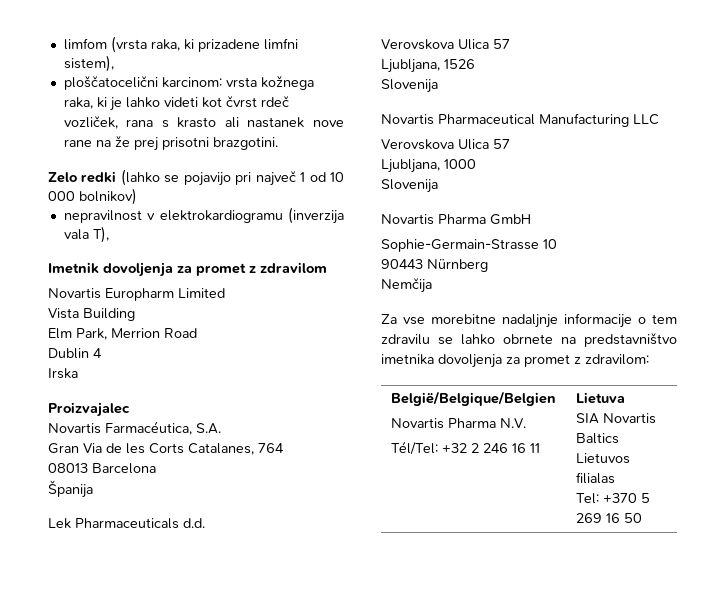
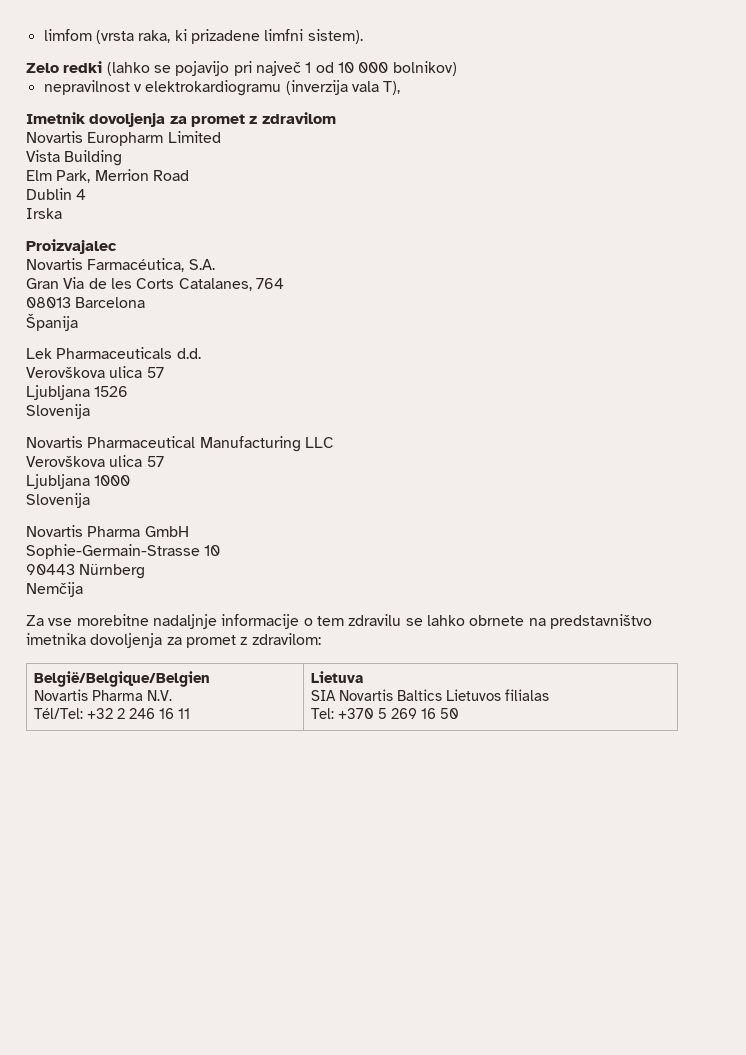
- limfom (vrsta raka, ki prizadene limfni sistem),
- ploščatocelični karcinom: vrsta kožnega raka, ki je lahko videti kot čvrst rdeč vozliček, rana s krasto ali nastanek nove rane na že prej prisotni brazgotini.
+ limfom (vrsta raka, ki prizadene limfni sistem).
  Lek Pharmaceuticals d.d.
- Verovskova Ulica 57
- Ljubljana, 1526
+ Verovškova ulica 57
+ Ljubljana 1526
  Novartis Pharmaceutical Manufacturing LLC
- Verovskova Ulica 57
- Ljubljana, 1000
+ Verovškova ulica 57
+ Ljubljana 1000

